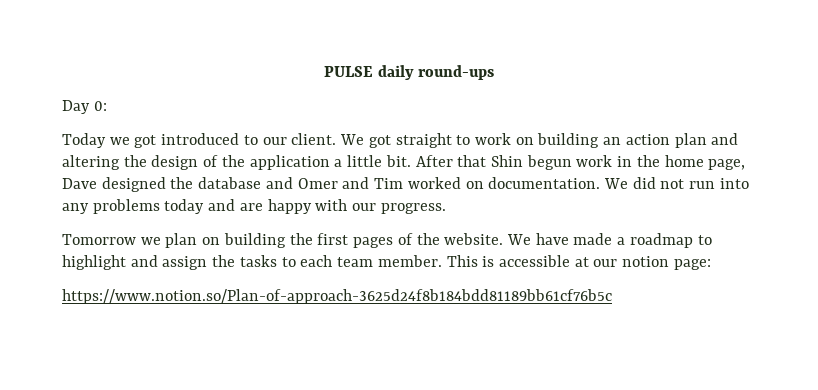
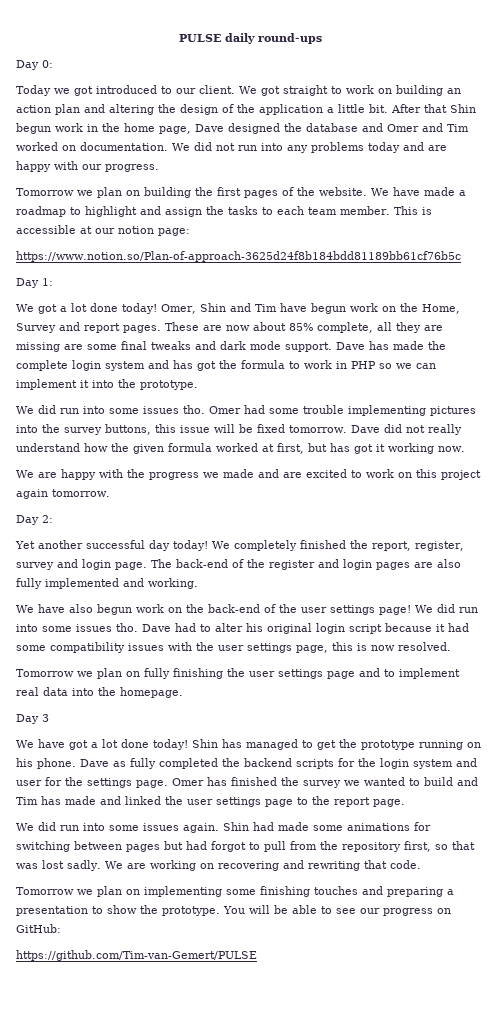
+ Day 1:
+ We got a lot done today! Omer, Shin and Tim have begun work on the Home, Survey and report pages. These are now about 85% complete, all they are missing are some final tweaks and dark mode support. Dave has made the complete login system and has got the formula to work in PHP so we can implement it into the prototype.
+ We did run into some issues tho. Omer had some trouble implementing pictures into the survey buttons, this issue will be fixed tomorrow. Dave did not really understand how the given formula worked at first, but has got it working now.
+ We are happy with the progress we made and are excited to work on this project again tomorrow.
+ Day 2:
+ Yet another successful day today! We completely finished the report, register, survey and login page. The back-end of the register and login pages are also fully implemented and working.
+ We have also begun work on the back-end of the user settings page! We did run into some issues tho. Dave had to alter his original login script because it had some compatibility issues with the user settings page, this is now resolved.
+ Tomorrow we plan on fully finishing the user settings page and to implement real data into the homepage.
+ Day 3
+ We have got a lot done today! Shin has managed to get the prototype running on his phone. Dave as fully completed the backend scripts for the login system and user for the settings page. Omer has finished the survey we wanted to build and Tim has made and linked the user settings page to the report page.
+ We did run into some issues again. Shin had made some animations for switching between pages but had forgot to pull from the repository first, so that was lost sadly. We are working on recovering and rewriting that code.
+ Tomorrow we plan on implementing some finishing touches and preparing a presentation to show the prototype. You will be able to see our progress on GitHub:
+ https://github.com/Tim-van-Gemert/PULSE

